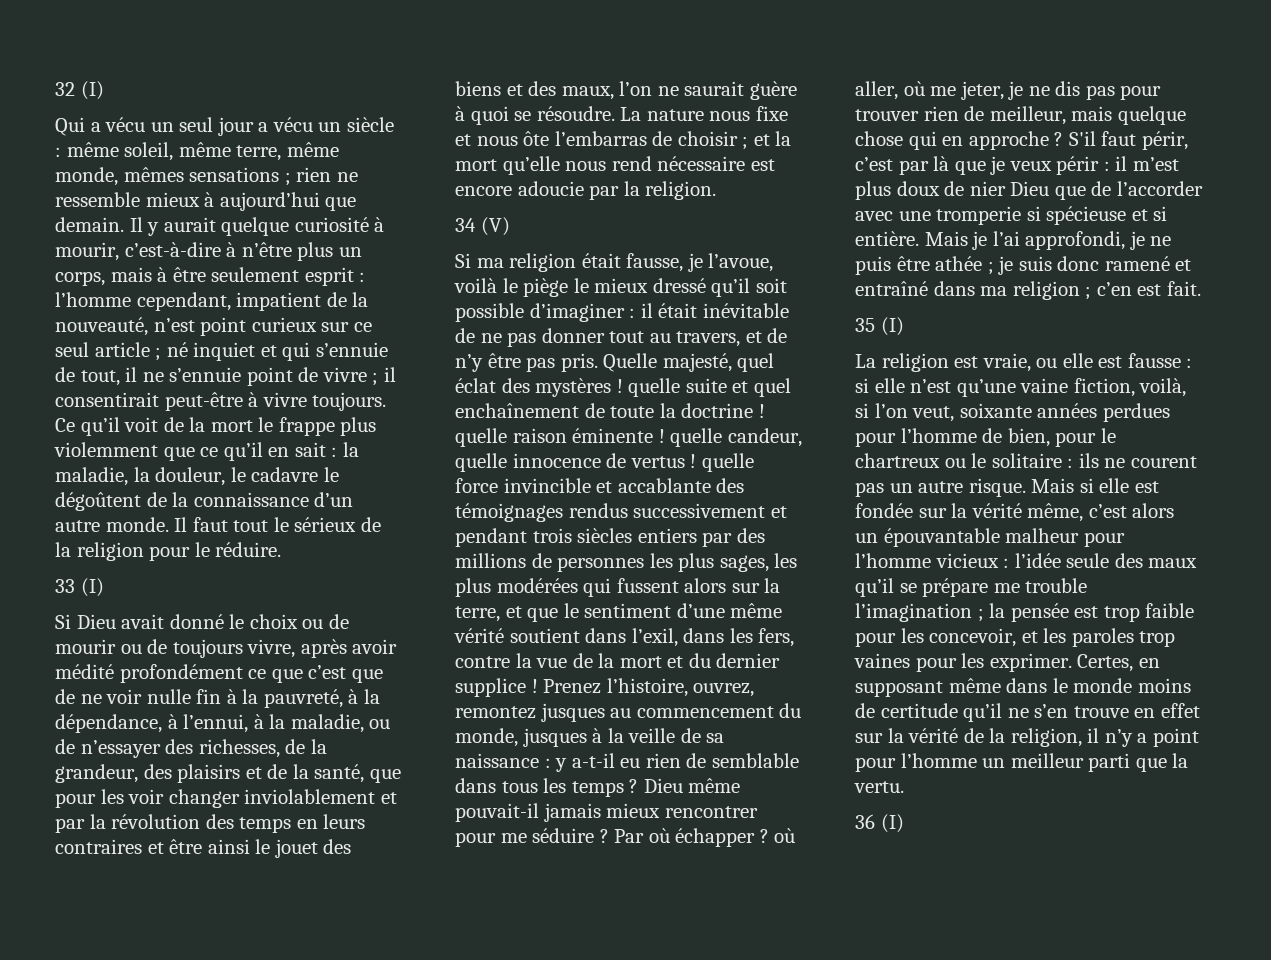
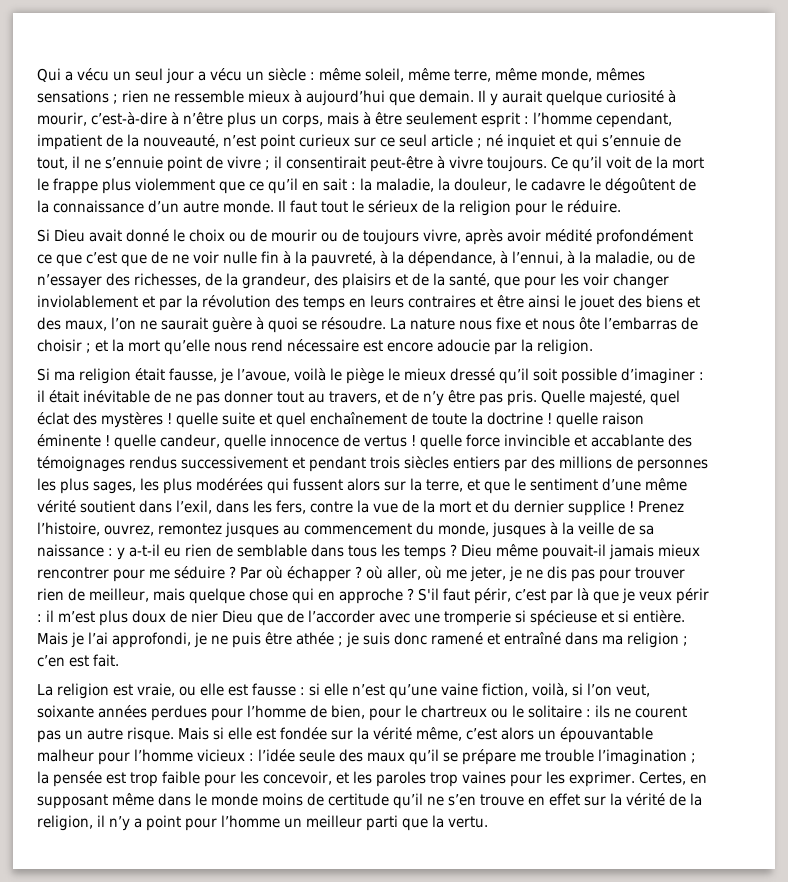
- 32 (I)
- 33 (I)
- 34 (V)
- 35 (I)
- 36 (I)

